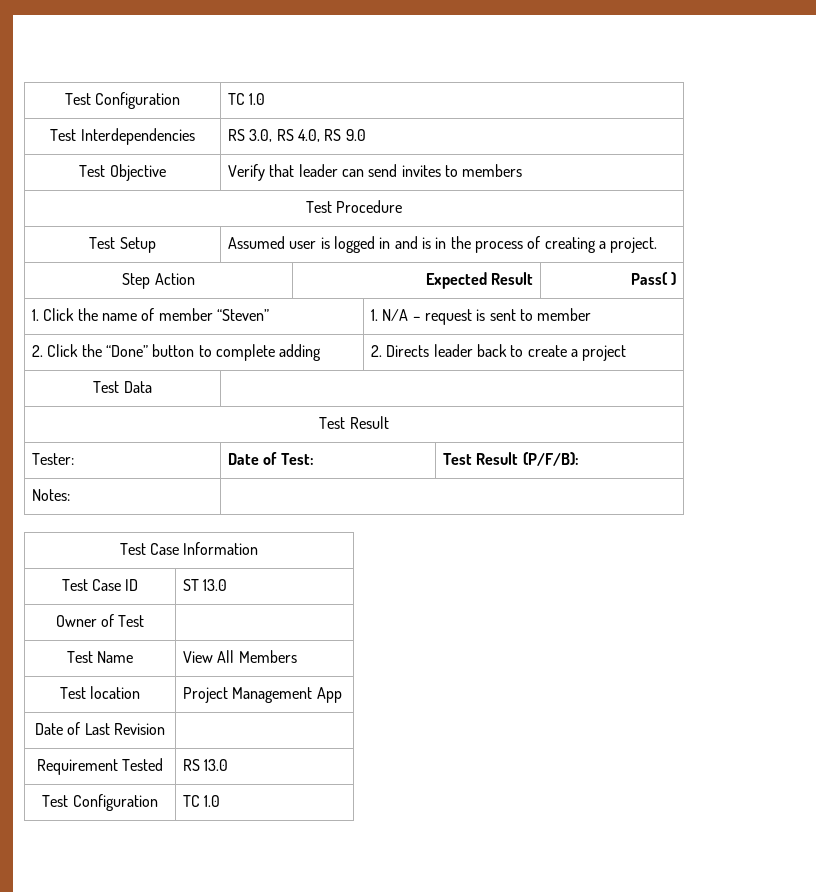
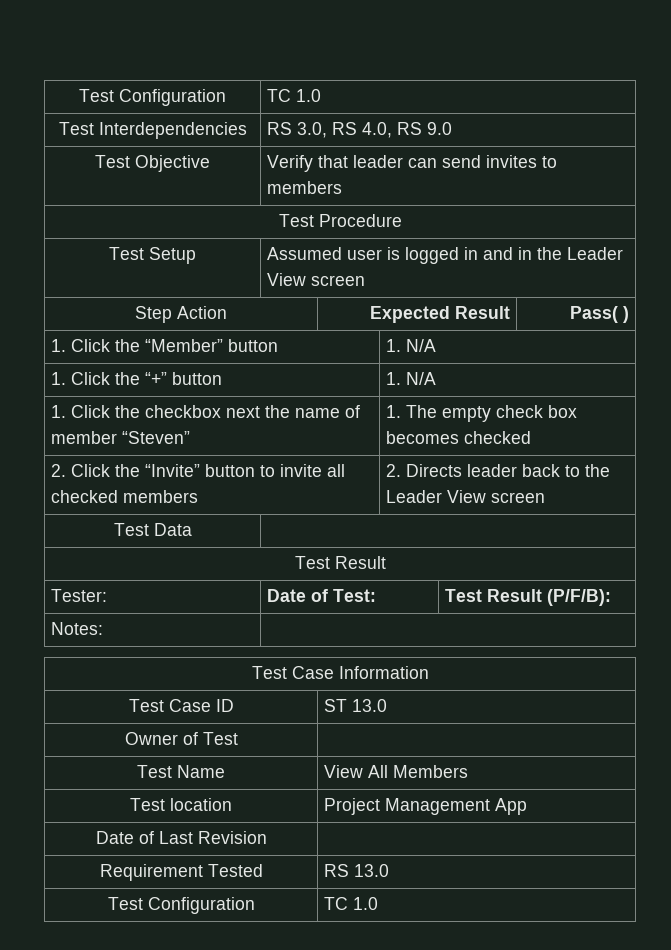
- Test Setup | Assumed user is logged in and is in the process of creating a project.
+ Test Setup | Assumed user is logged in and in the Leader View screen
- 1. Click the name of member “Steven” | 1. N/A – request is sent to member
+ 1. Click the “Member” button | 1. N/A
+ 1. Click the “+” button | 1. N/A
+ 1. Click the checkbox next the name of member “Steven” | 1. The empty check box becomes checked
- 2. Click the “Done” button to complete adding | 2. Directs leader back to create a project
+ 2. Click the “Invite” button to invite all checked members | 2. Directs leader back to the Leader View screen

